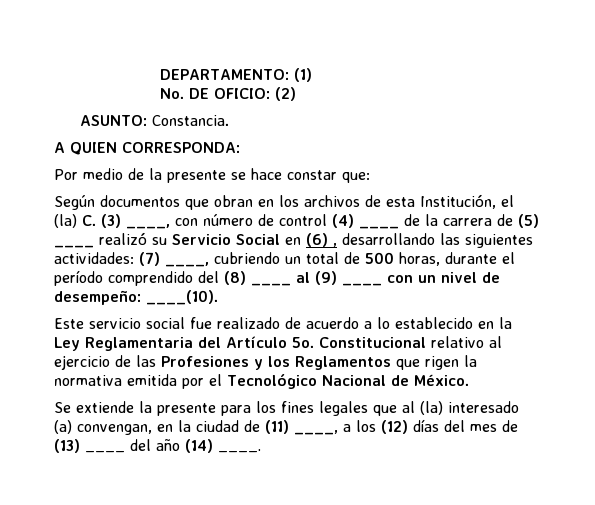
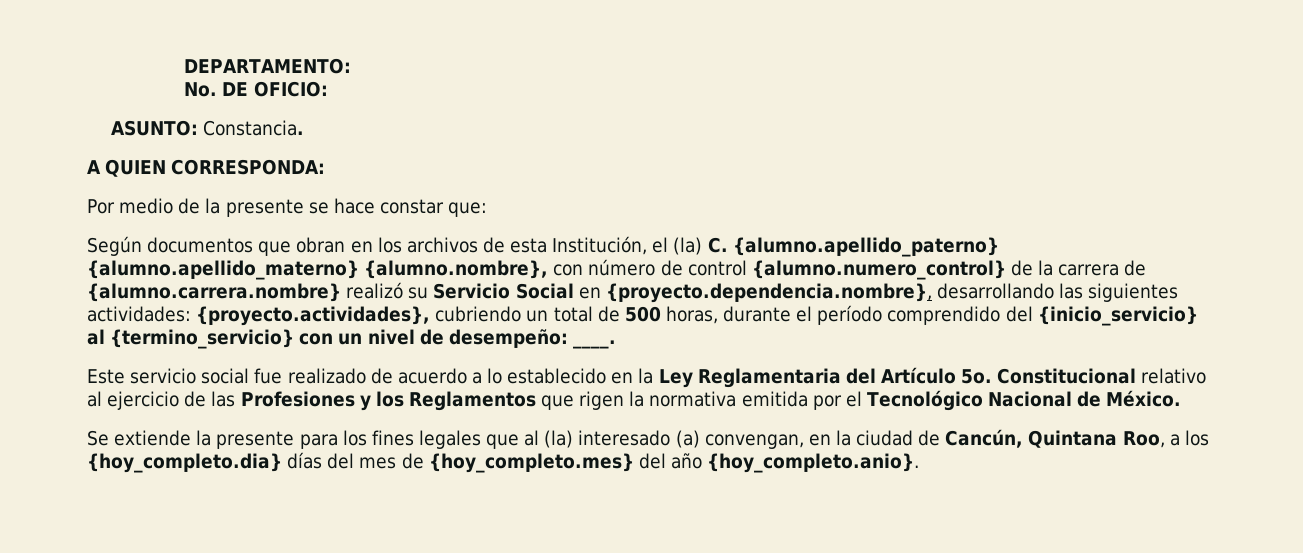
- DEPARTAMENTO: (1)
+ DEPARTAMENTO:
- No. DE OFICIO: (2)
+ No. DE OFICIO:
- Según documentos que obran en los archivos de esta Institución, el (la) C. (3) ____, con número de control (4) ____ de la carrera de (5) ____ realizó su Servicio Social en (6) , desarrollando las siguientes actividades: (7) ____, cubriendo un total de 500 horas, durante el período comprendido del (8) ____ al (9) ____ con un nivel de desempeño: ____(10).
+ Según documentos que obran en los archivos de esta Institución, el (la) C. {alumno.apellido_paterno} {alumno.apellido_materno} {alumno.nombre}, con número de control {alumno.numero_control} de la carrera de {alumno.carrera.nombre} realizó su Servicio Social en {proyecto.dependencia.nombre}, desarrollando las siguientes actividades: {proyecto.actividades}, cubriendo un total de 500 horas, durante el período comprendido del {inicio_servicio} al {termino_servicio} con un nivel de desempeño: ____.
- Se extiende la presente para los fines legales que al (la) interesado (a) convengan, en la ciudad de (11) ____, a los (12) días del mes de (13) ____ del año (14) ____.
+ Se extiende la presente para los fines legales que al (la) interesado (a) convengan, en la ciudad de Cancún, Quintana Roo, a los {hoy_completo.dia} días del mes de {hoy_completo.mes} del año {hoy_completo.anio}.

